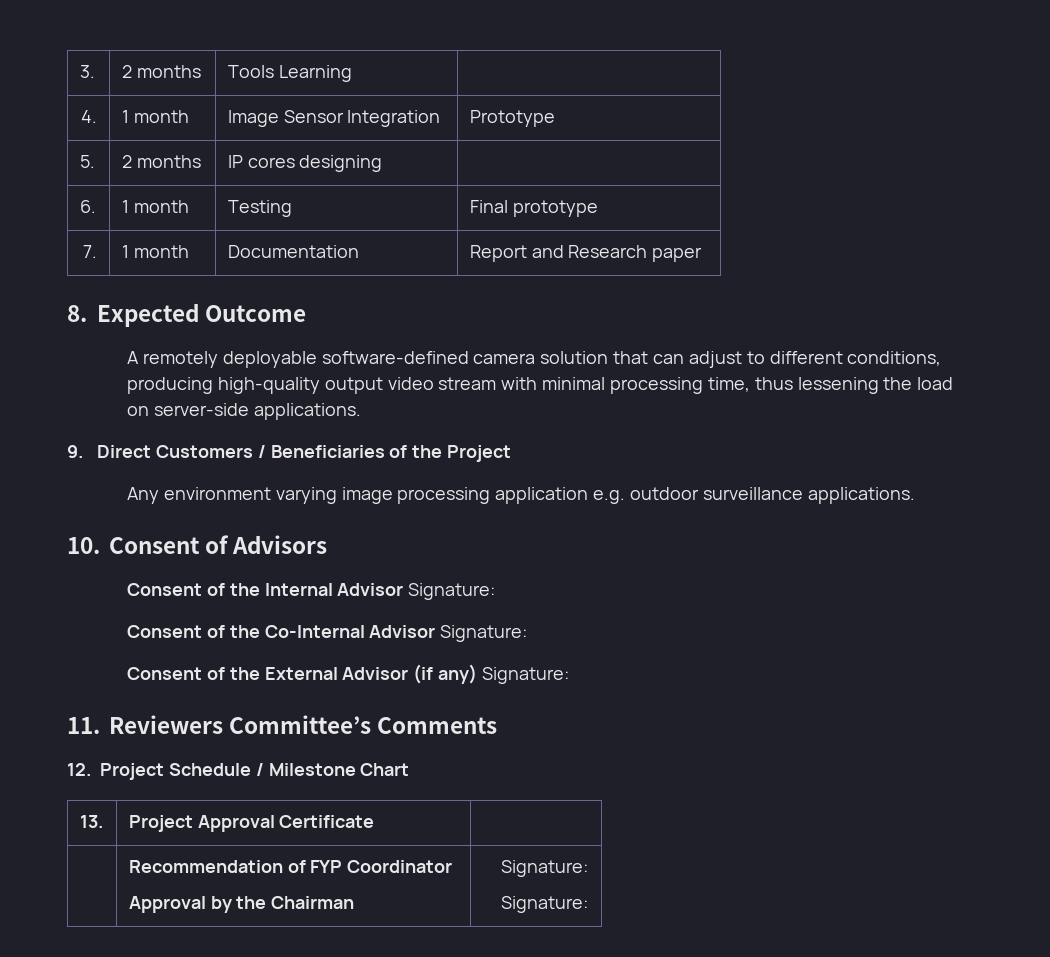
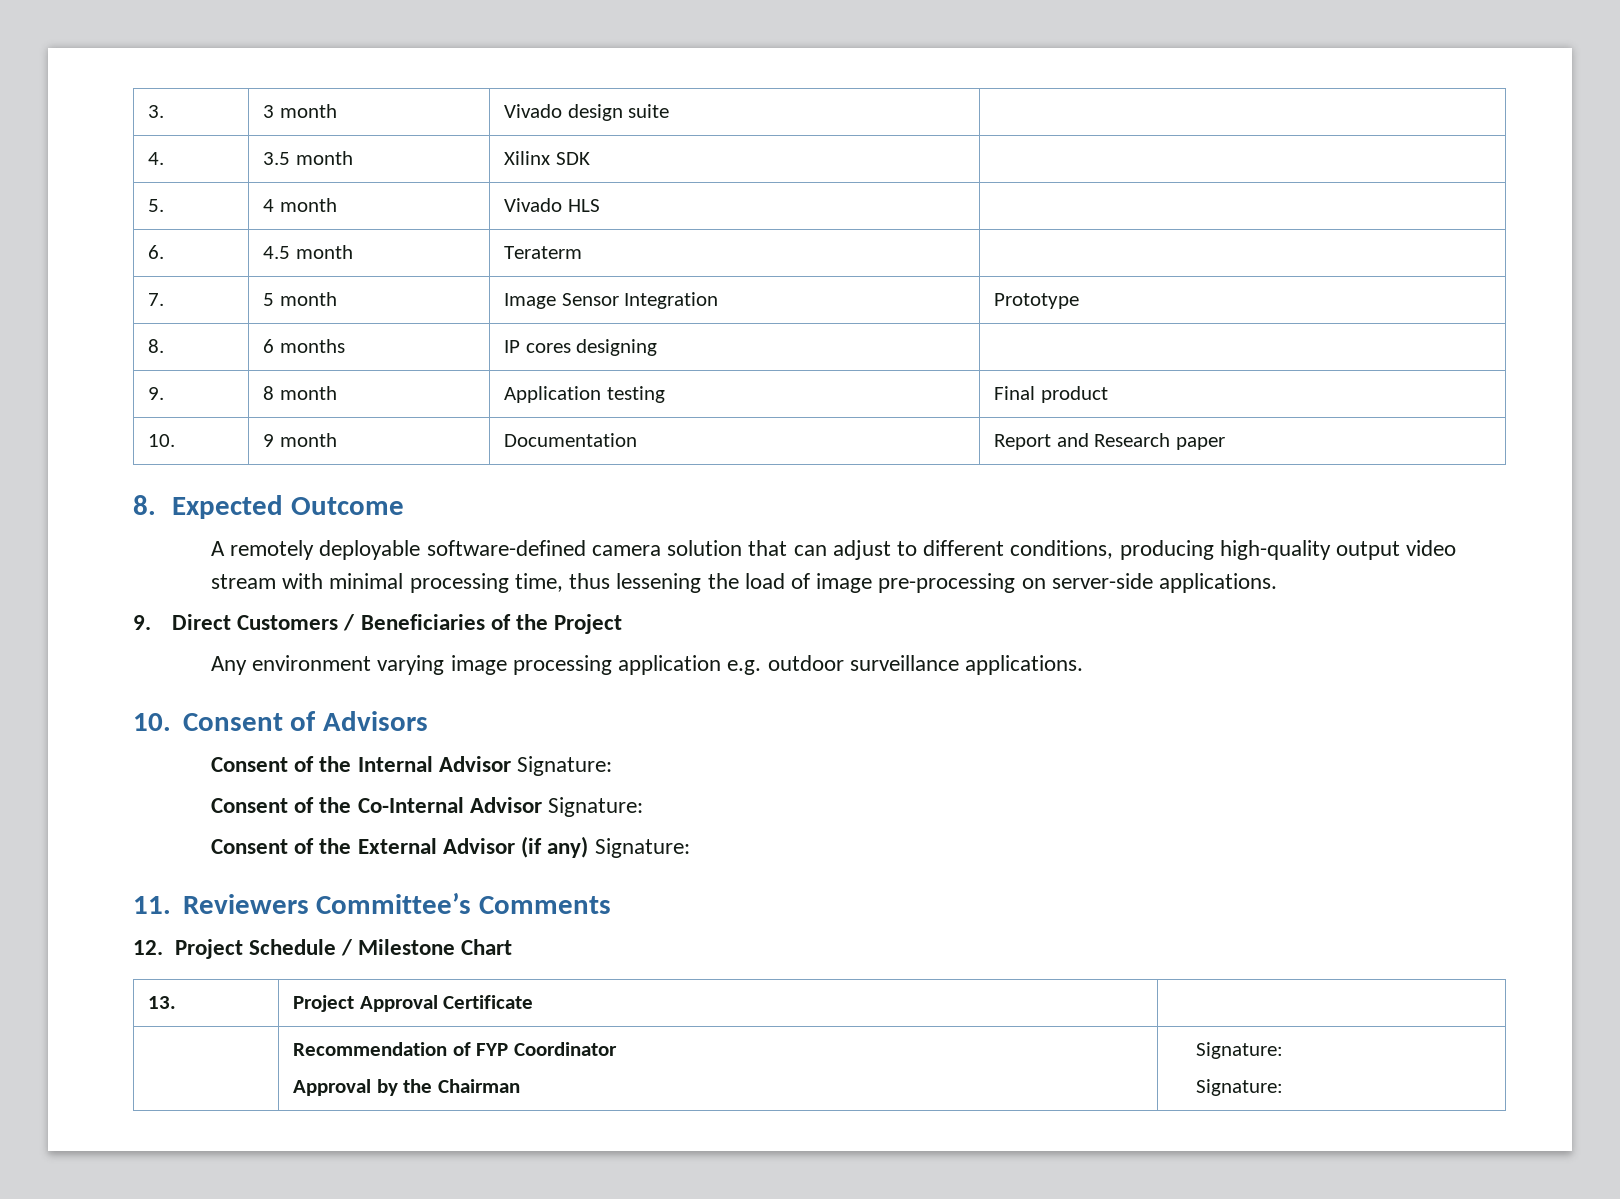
- 3. | 2 months | Tools Learning |
- 4. | 1 month | Image Sensor Integration | Prototype
+ 3. | 3 month | Vivado design suite |
+ 4. | 3.5 month | Xilinx SDK |
+ 5. | 4 month | Vivado HLS |
+ 6. | 4.5 month | Teraterm |
+ 7. | 5 month | Image Sensor Integration | Prototype
- 5. | 2 months | IP cores designing |
+ 8. | 6 months | IP cores designing |
- 6. | 1 month | Testing | Final prototype
- 7. | 1 month | Documentation | Report and Research paper
+ 9. | 8 month | Application testing | Final product
+ 10. | 9 month | Documentation | Report and Research paper
- A remotely deployable software-defined camera solution that can adjust to different conditions, producing high-quality output video stream with minimal processing time, thus lessening the load on server-side applications.
+ A remotely deployable software-defined camera solution that can adjust to different conditions, producing high-quality output video stream with minimal processing time, thus lessening the load of image pre-processing on server-side applications.

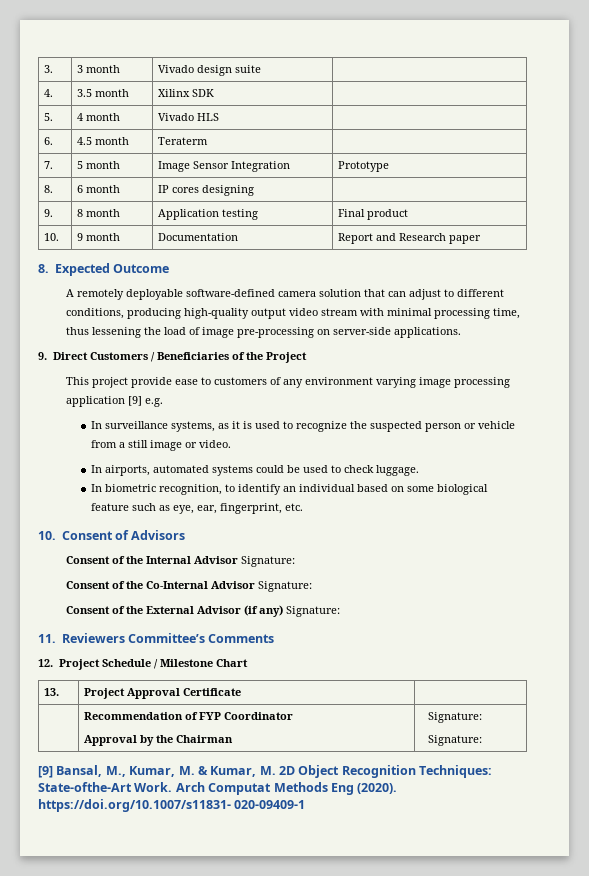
- 8. | 6 months | IP cores designing |
+ 8. | 6 month | IP cores designing |
- Any environment varying image processing application e.g. outdoor surveillance applications.
+ This project provide ease to customers of any environment varying image processing application [9] e.g.
+ In surveillance systems, as it is used to recognize the suspected person or vehicle from a still image or video.
+ In airports, automated systems could be used to check luggage.
+ In biometric recognition, to identify an individual based on some biological feature such as eye, ear, fingerprint, etc.
+ [9] Bansal, M., Kumar, M. & Kumar, M. 2D Object Recognition Techniques: State-ofthe-Art Work. Arch Computat Methods Eng (2020). https://doi.org/10.1007/s11831- 020-09409-1

